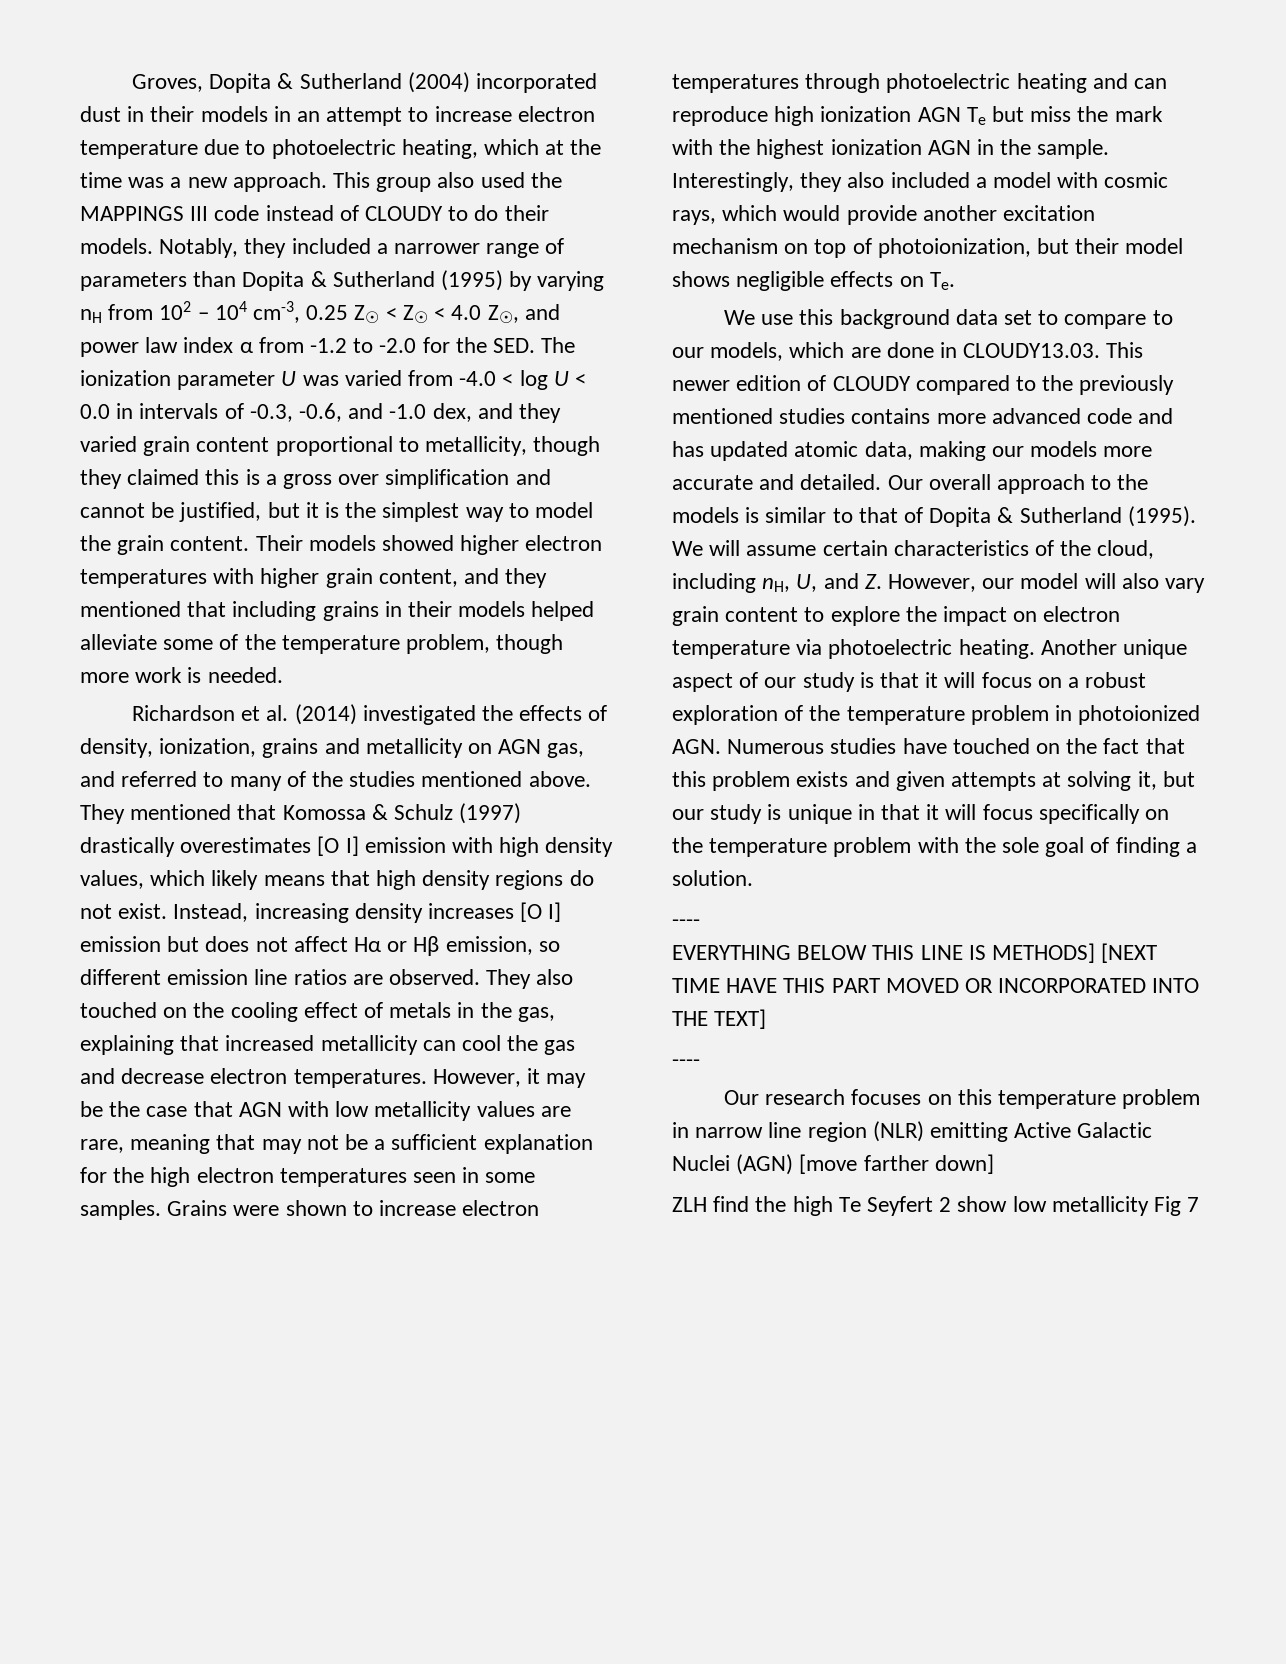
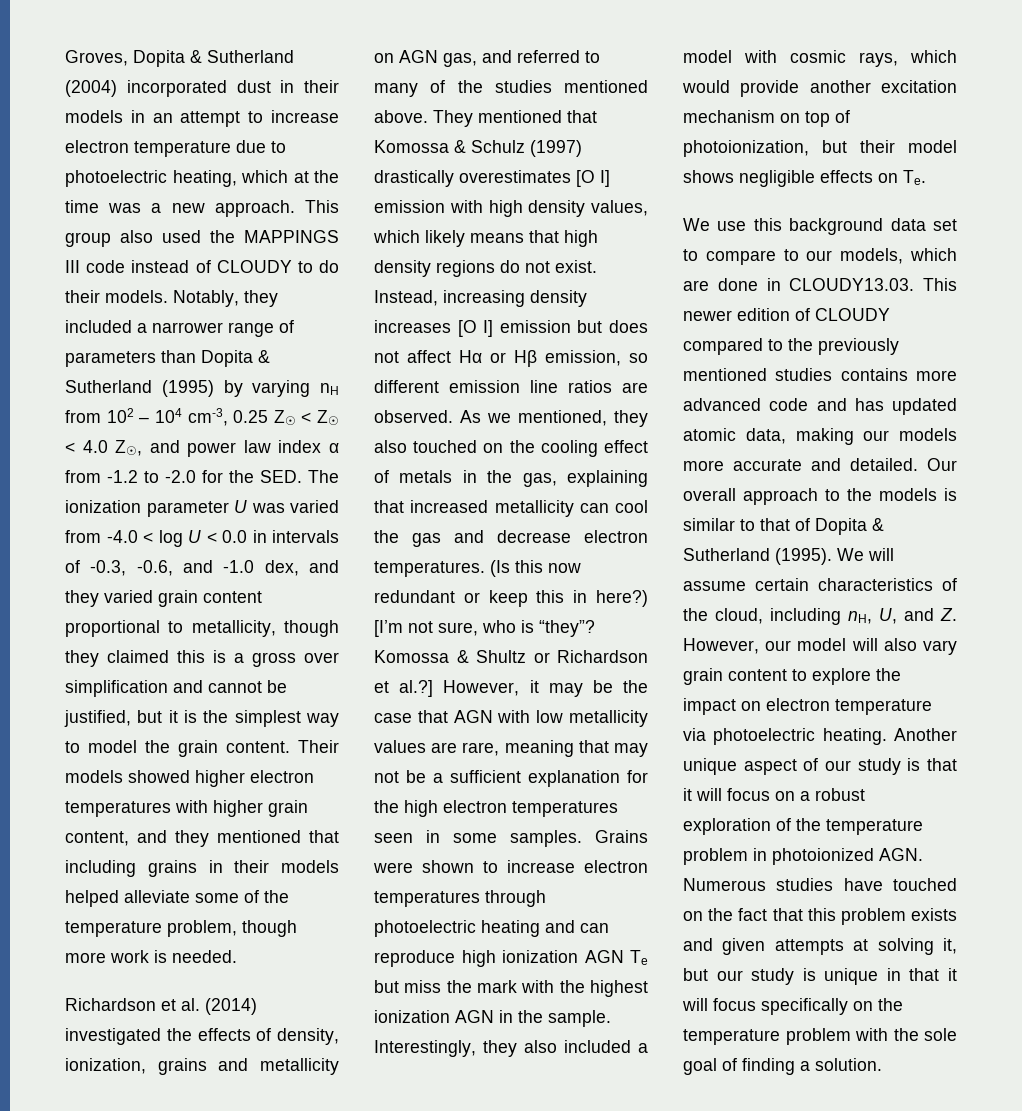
- They also touched on the cooling effect of metals in the gas, explaining that increased metallicity can cool the gas and decrease electron temperatures.
+ As we mentioned, they also touched on the cooling effect of metals in the gas, explaining that increased metallicity can cool the gas and decrease electron temperatures.
+ (Is this now redundant or keep this in here?) [I’m not sure, who is “they”? Komossa & Shultz or Richardson et al.?]
  Another unique aspect of our study is that it will focus on a robust exploration of the temperature problem in photoionized AGN. Numerous studies have touched on the fact that this problem exists and given attempts at solving it, but our study is unique in that it will focus specifically on the temperature problem with the sole goal of finding a solution.
- ----
- EVERYTHING BELOW THIS LINE IS METHODS] [NEXT TIME HAVE THIS PART MOVED OR INCORPORATED INTO THE TEXT]
- ----
- Our research focuses on this temperature problem in narrow line region (NLR) emitting Active Galactic Nuclei (AGN) [move farther down]
- ZLH find the high Te Seyfert 2 show low metallicity Fig 7

